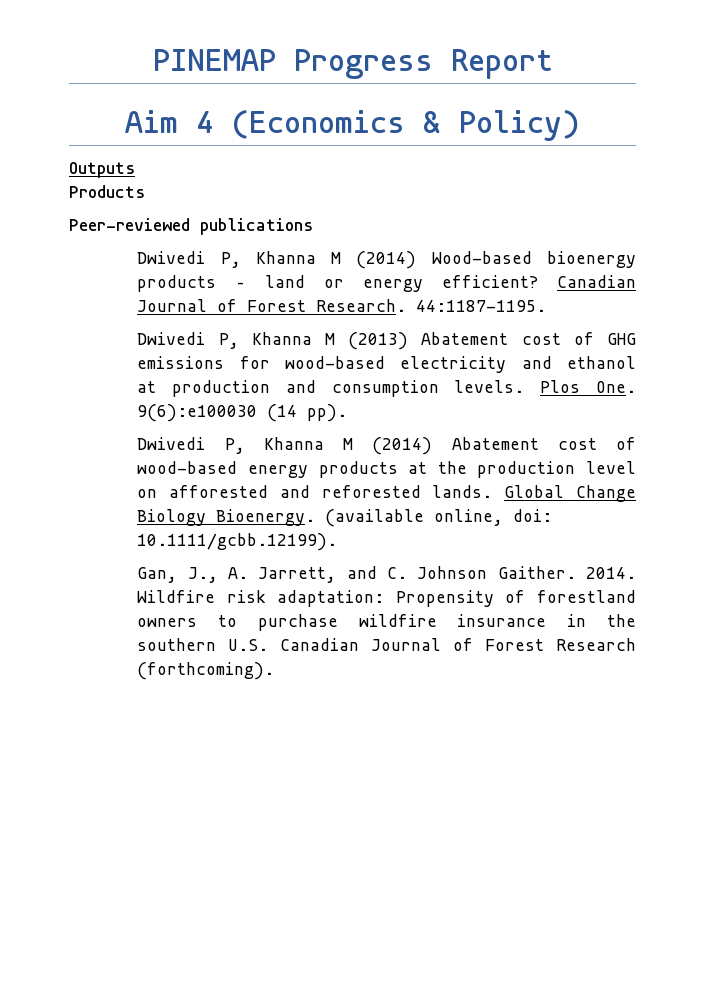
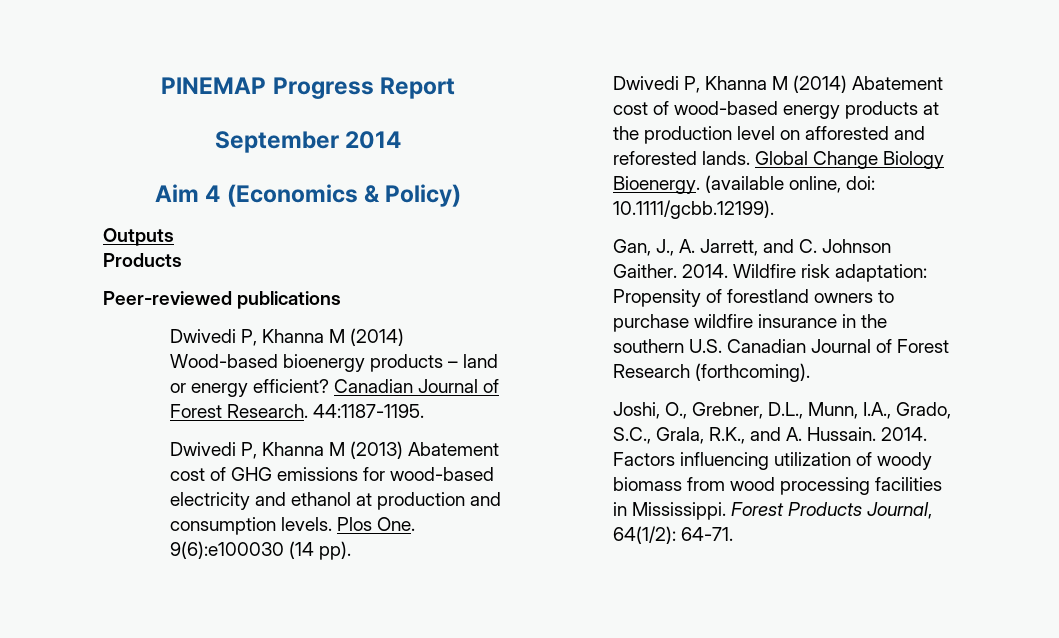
+ September 2014
+ Joshi, O., Grebner, D.L., Munn, I.A., Grado, S.C., Grala, R.K., and A. Hussain. 2014. Factors influencing utilization of woody biomass from wood processing facilities in Mississippi. Forest Products Journal, 64(1/2): 64-71.

